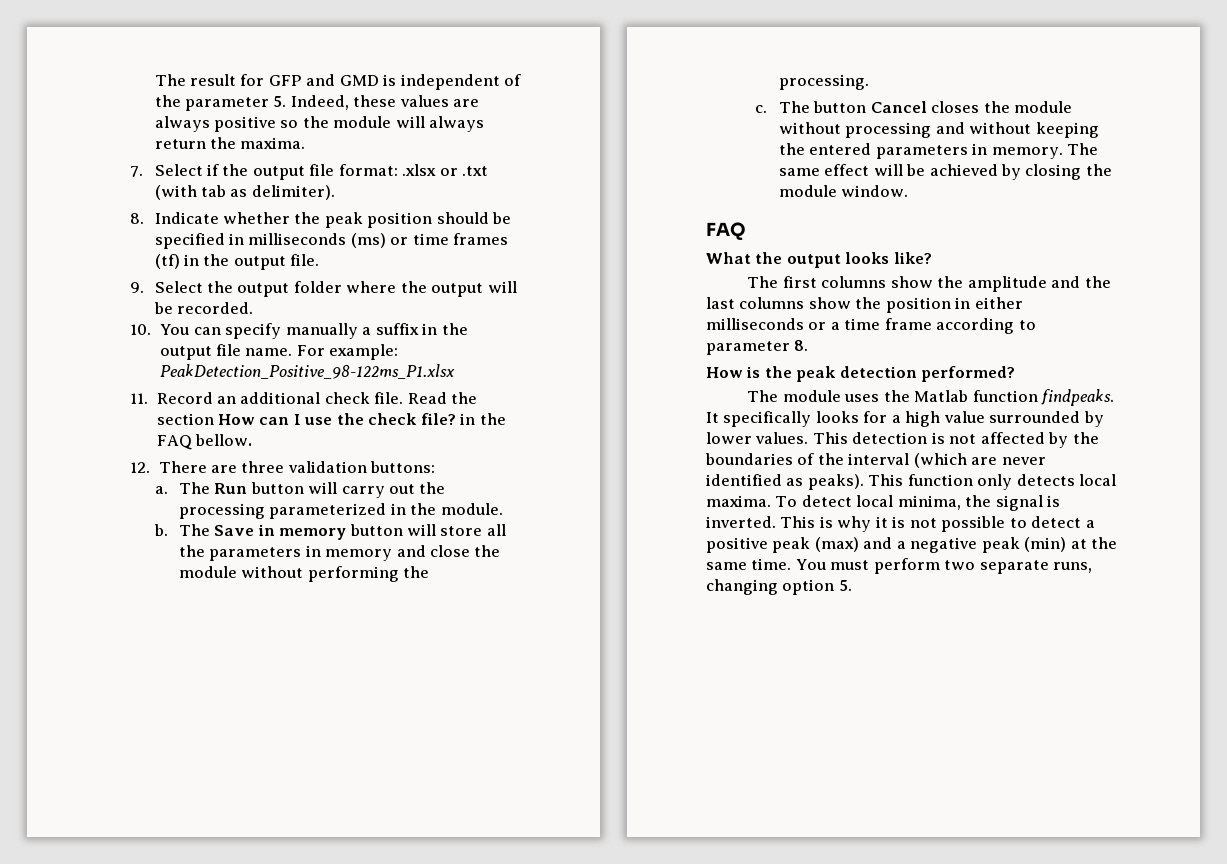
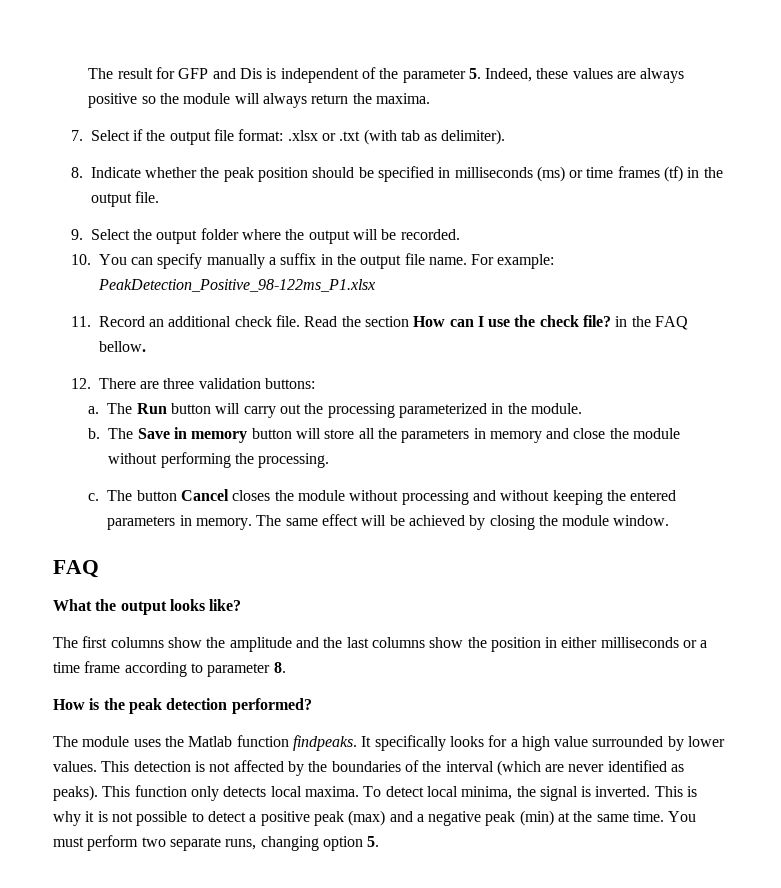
- The result for GFP and GMD is independent of the parameter 5. Indeed, these values are always positive so the module will always return the maxima.
+ The result for GFP and Dis is independent of the parameter 5. Indeed, these values are always positive so the module will always return the maxima.

